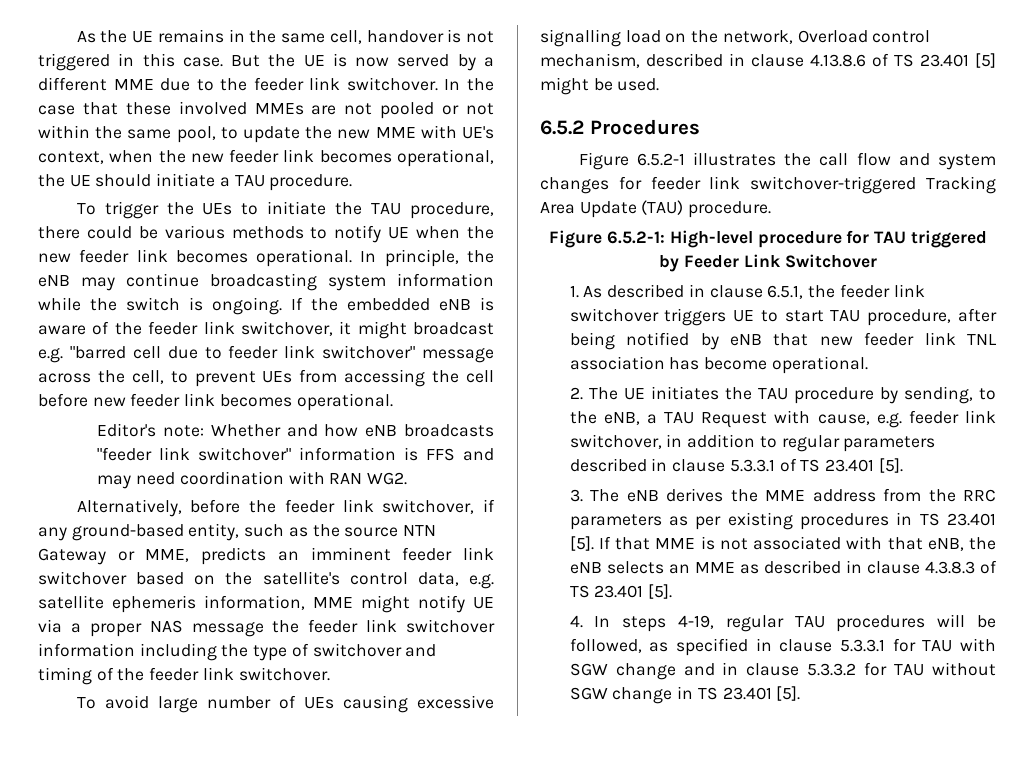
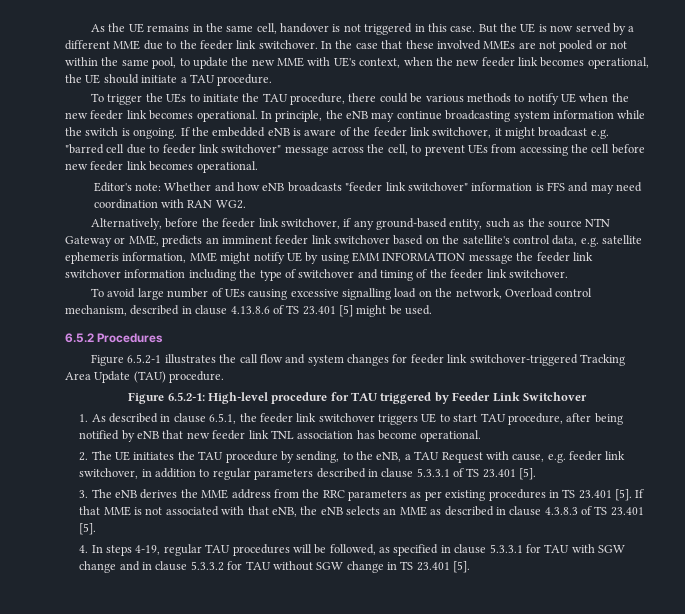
- Alternatively, before the feeder link switchover, if any ground-based entity, such as the source NTN Gateway or MME, predicts an imminent feeder link switchover based on the satellite's control data, e.g. satellite ephemeris information, MME might notify UE via a proper NAS message the feeder link switchover information including the type of switchover and timing of the feeder link switchover.
+ Alternatively, before the feeder link switchover, if any ground-based entity, such as the source NTN Gateway or MME, predicts an imminent feeder link switchover based on the satellite's control data, e.g. satellite ephemeris information, MME might notify UE by using EMM INFORMATION message the feeder link switchover information including the type of switchover and timing of the feeder link switchover.

